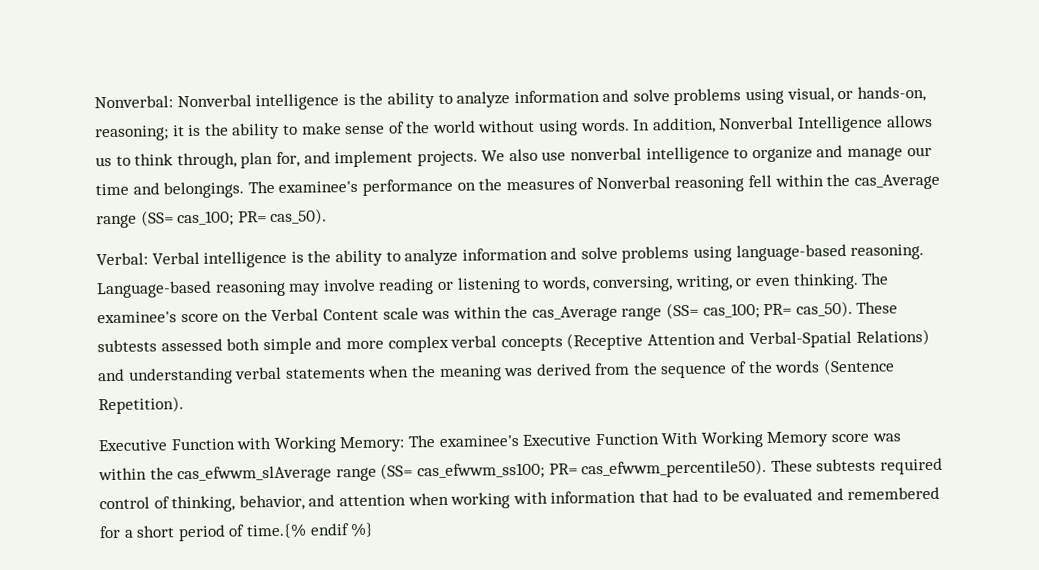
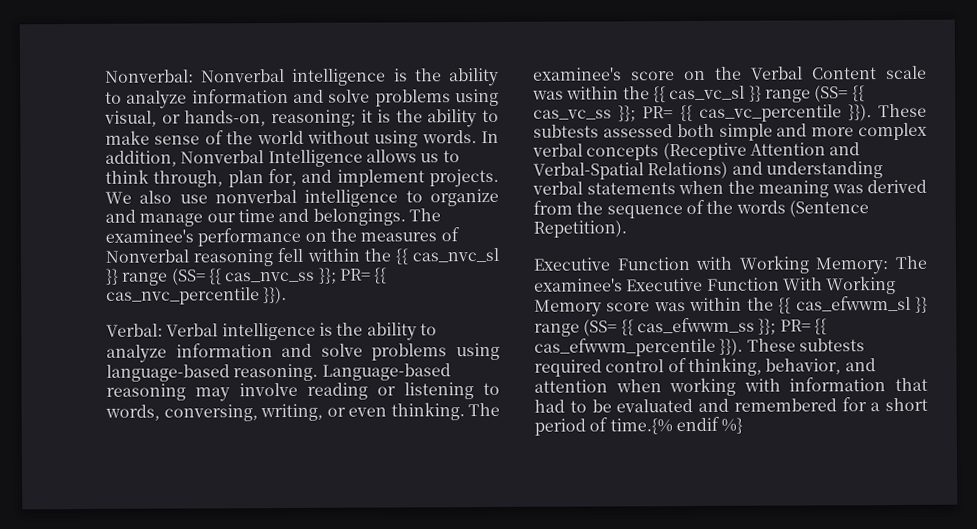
- The examinee's performance on the measures of Nonverbal reasoning fell within the cas_Average range (SS= cas_100; PR= cas_50).
+ The examinee's performance on the measures of Nonverbal reasoning fell within the {{ cas_nvc_sl }} range (SS= {{ cas_nvc_ss }}; PR= {{ cas_nvc_percentile }}).
- The examinee's score on the Verbal Content scale was within the cas_Average range (SS= cas_100; PR= cas_50).
+ The examinee's score on the Verbal Content scale was within the {{ cas_vc_sl }} range (SS= {{ cas_vc_ss }}; PR= {{ cas_vc_percentile }}).
- Executive Function with Working Memory: The examinee's Executive Function With Working Memory score was within the cas_efwwm_slAverage range (SS= cas_efwwm_ss100; PR= cas_efwwm_percentile50).
+ Executive Function with Working Memory: The examinee's Executive Function With Working Memory score was within the {{ cas_efwwm_sl }} range (SS= {{ cas_efwwm_ss }}; PR= {{ cas_efwwm_percentile }}).

